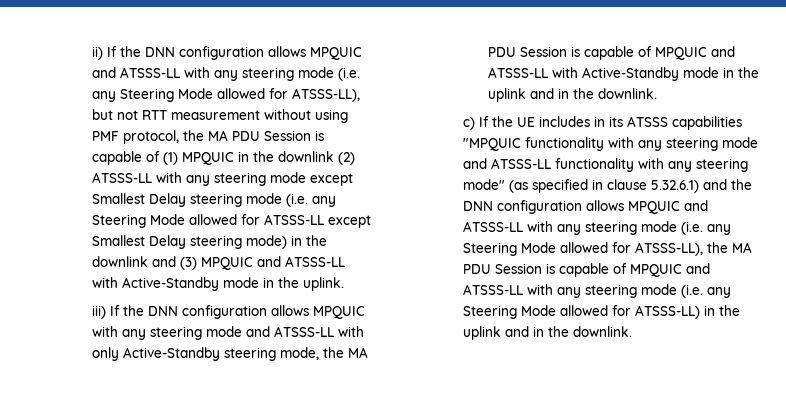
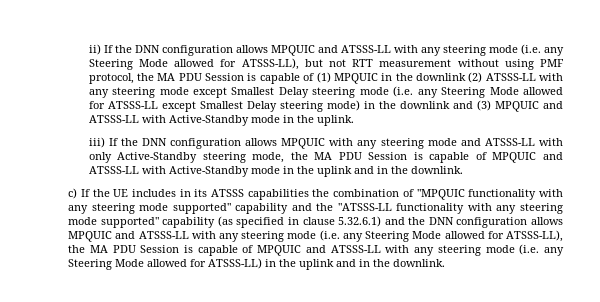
- c) If the UE includes in its ATSSS capabilities "MPQUIC functionality with any steering mode and ATSSS-LL functionality with any steering mode" (as specified in clause 5.32.6.1) and the DNN configuration allows MPQUIC and ATSSS-LL with any steering mode (i.e. any Steering Mode allowed for ATSSS-LL), the MA PDU Session is capable of MPQUIC and ATSSS-LL with any steering mode (i.e. any Steering Mode allowed for ATSSS-LL) in the uplink and in the downlink.
+ c) If the UE includes in its ATSSS capabilities the combination of "MPQUIC functionality with any steering mode supported" capability and the "ATSSS-LL functionality with any steering mode supported" capability (as specified in clause 5.32.6.1) and the DNN configuration allows MPQUIC and ATSSS-LL with any steering mode (i.e. any Steering Mode allowed for ATSSS-LL), the MA PDU Session is capable of MPQUIC and ATSSS-LL with any steering mode (i.e. any Steering Mode allowed for ATSSS-LL) in the uplink and in the downlink.

